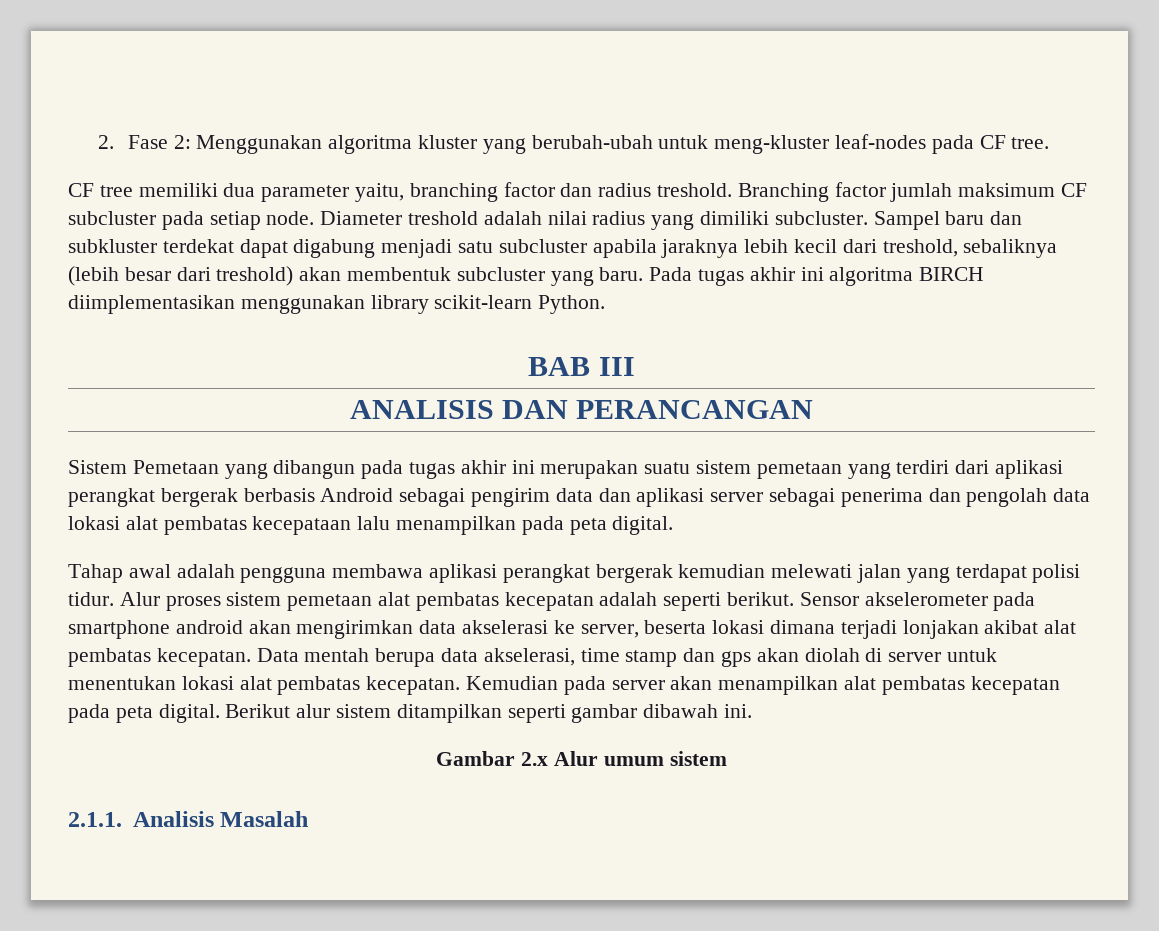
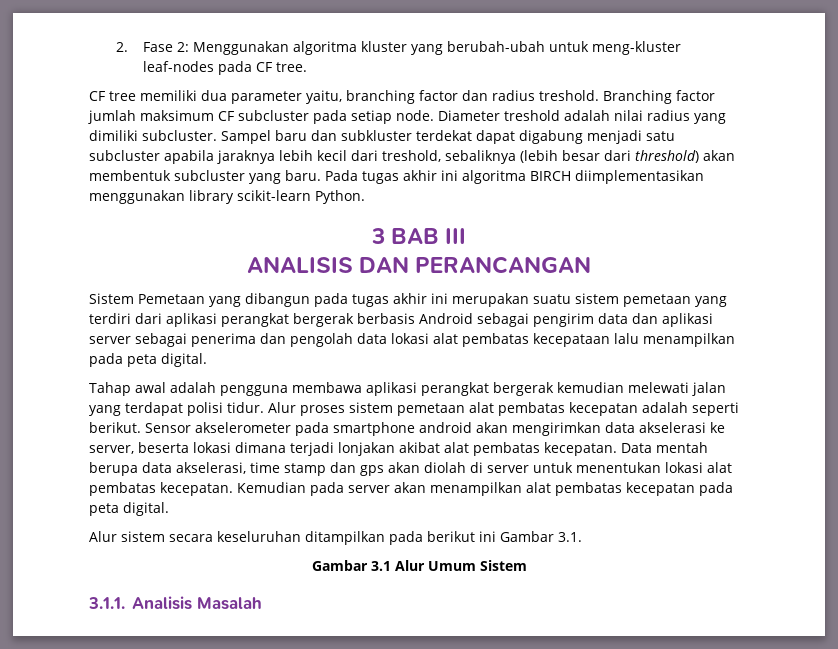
- Sampel baru dan subkluster terdekat dapat digabung menjadi satu subcluster apabila jaraknya lebih kecil dari treshold, sebaliknya (lebih besar dari treshold) akan membentuk subcluster yang baru.
+ Sampel baru dan subkluster terdekat dapat digabung menjadi satu subcluster apabila jaraknya lebih kecil dari treshold, sebaliknya (lebih besar dari threshold) akan membentuk subcluster yang baru.
- BAB III
+ 3 BAB III
- Kemudian pada server akan menampilkan alat pembatas kecepatan pada peta digital. Berikut alur sistem ditampilkan seperti gambar dibawah ini.
- Gambar 2.x Alur umum sistem
- 2.1.1. Analisis Masalah
+ Kemudian pada server akan menampilkan alat pembatas kecepatan pada peta digital.
+ Alur sistem secara keseluruhan ditampilkan pada berikut ini Gambar 3.1.
+ Gambar 3.1 Alur Umum Sistem
+ 3.1.1. Analisis Masalah

